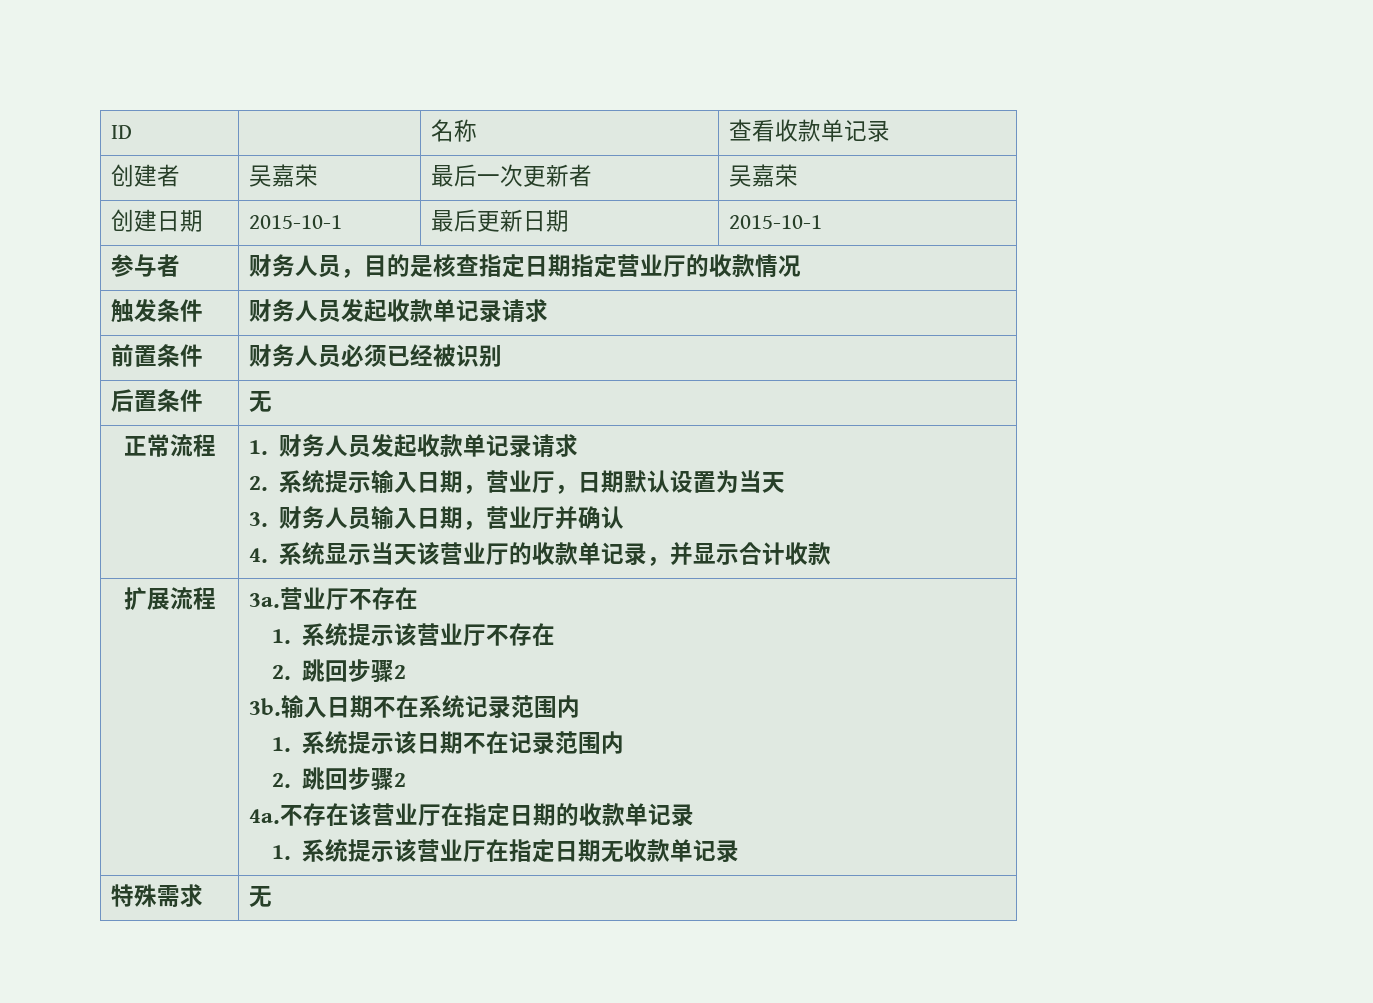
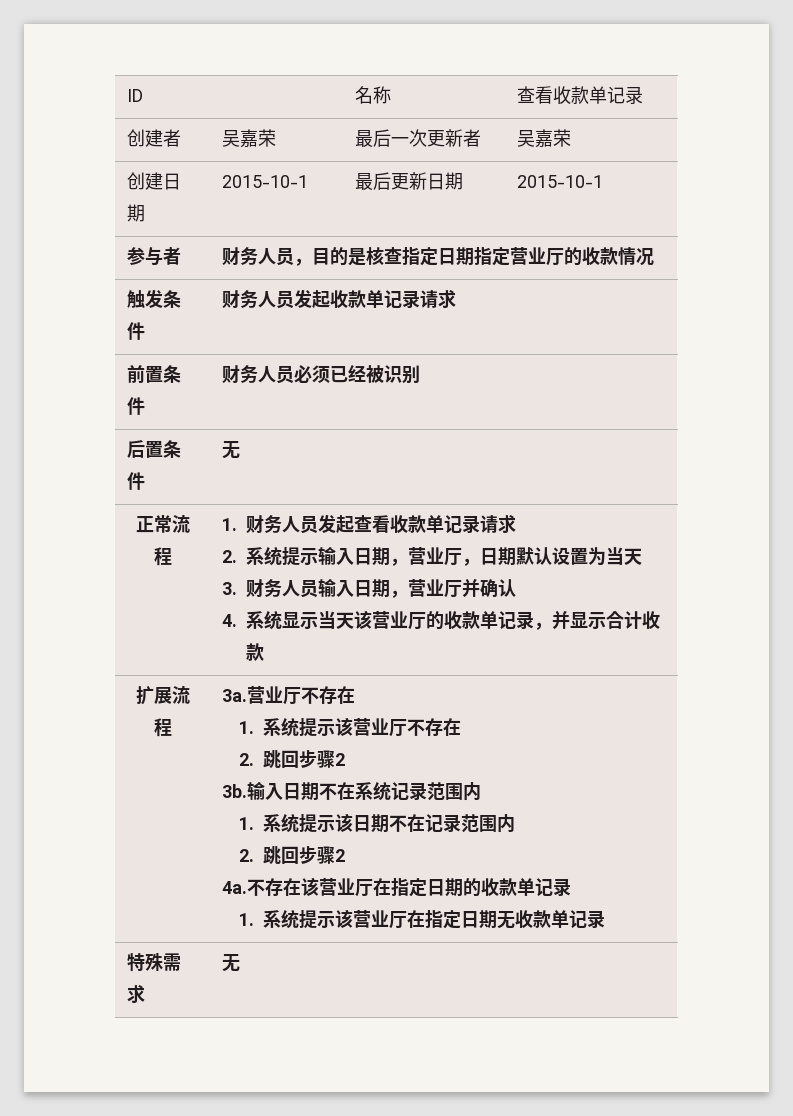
- 1.财务人员发起收款单记录请求
+ 1.财务人员发起查看收款单记录请求

